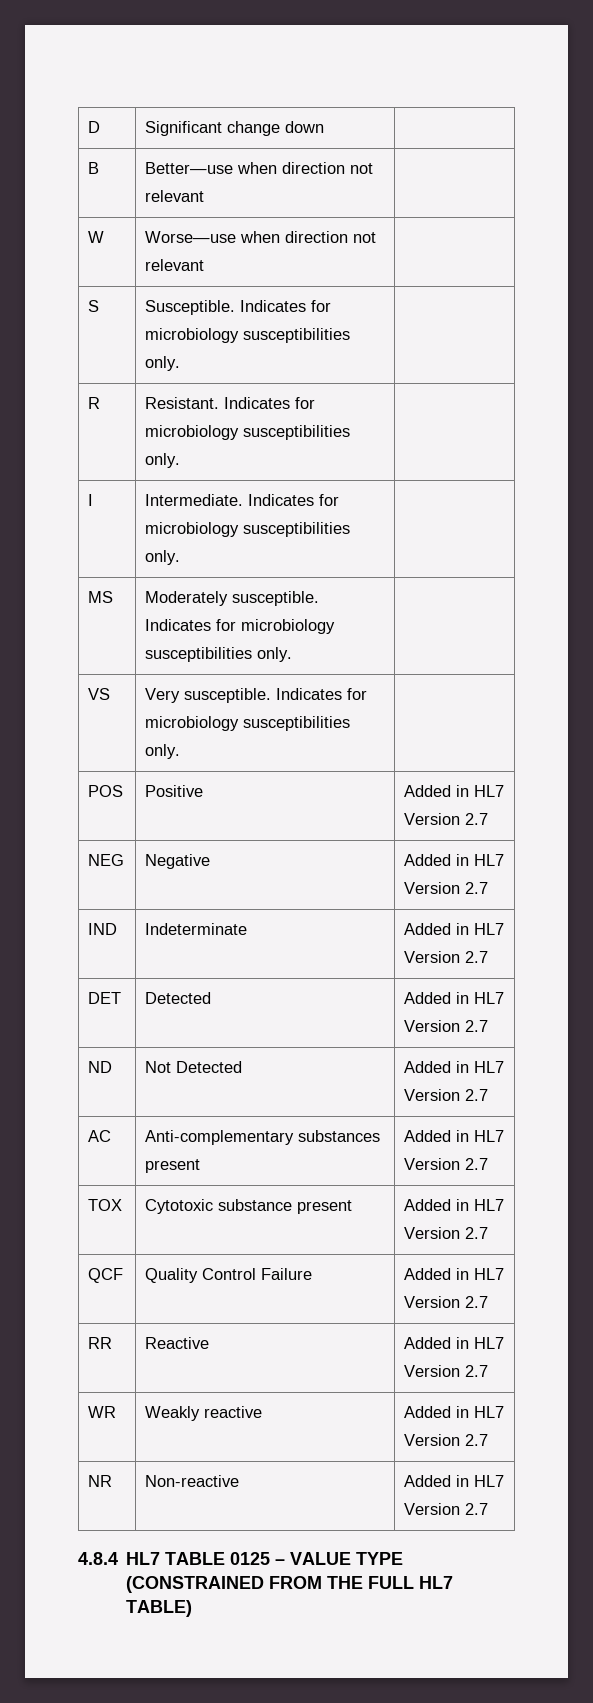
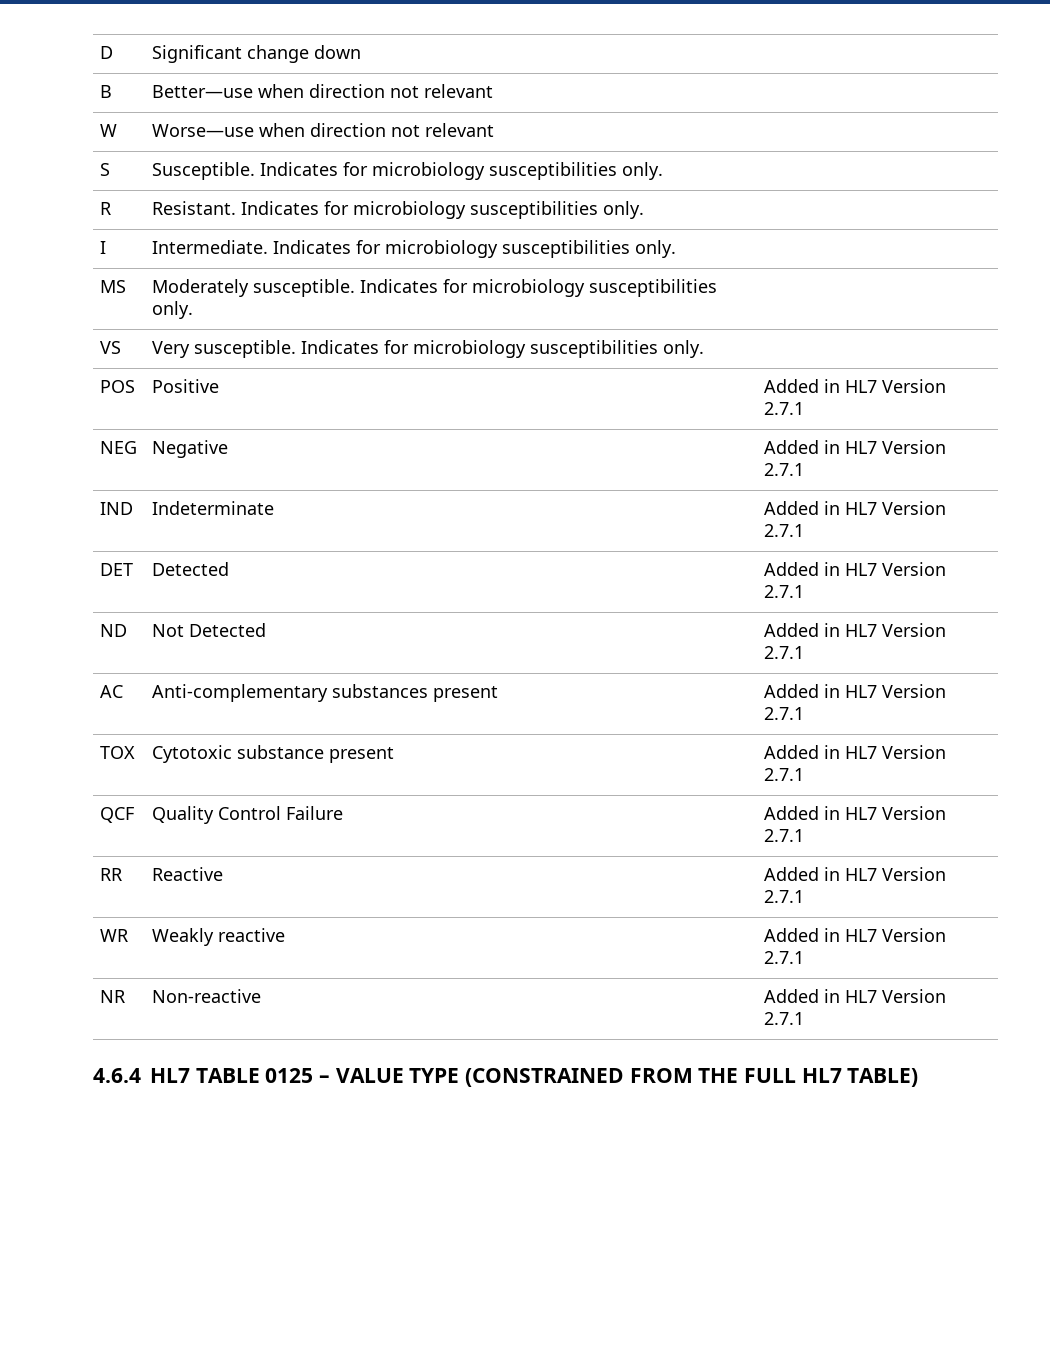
- POS | Positive | Added in HL7 Version 2.7
+ POS | Positive | Added in HL7 Version 2.7.1
- NEG | Negative | Added in HL7 Version 2.7
+ NEG | Negative | Added in HL7 Version 2.7.1
- IND | Indeterminate | Added in HL7 Version 2.7
+ IND | Indeterminate | Added in HL7 Version 2.7.1
- DET | Detected | Added in HL7 Version 2.7
+ DET | Detected | Added in HL7 Version 2.7.1
- ND | Not Detected | Added in HL7 Version 2.7
+ ND | Not Detected | Added in HL7 Version 2.7.1
- AC | Anti-complementary substances present | Added in HL7 Version 2.7
+ AC | Anti-complementary substances present | Added in HL7 Version 2.7.1
- TOX | Cytotoxic substance present | Added in HL7 Version 2.7
+ TOX | Cytotoxic substance present | Added in HL7 Version 2.7.1
- QCF | Quality Control Failure | Added in HL7 Version 2.7
+ QCF | Quality Control Failure | Added in HL7 Version 2.7.1
- RR | Reactive | Added in HL7 Version 2.7
+ RR | Reactive | Added in HL7 Version 2.7.1
- WR | Weakly reactive | Added in HL7 Version 2.7
+ WR | Weakly reactive | Added in HL7 Version 2.7.1
- NR | Non-reactive | Added in HL7 Version 2.7
- 4.8.4 HL7 TABLE 0125 – VALUE TYPE (CONSTRAINED FROM THE FULL HL7 TABLE)
+ NR | Non-reactive | Added in HL7 Version 2.7.1
+ 4.6.4 HL7 TABLE 0125 – VALUE TYPE (CONSTRAINED FROM THE FULL HL7 TABLE)

